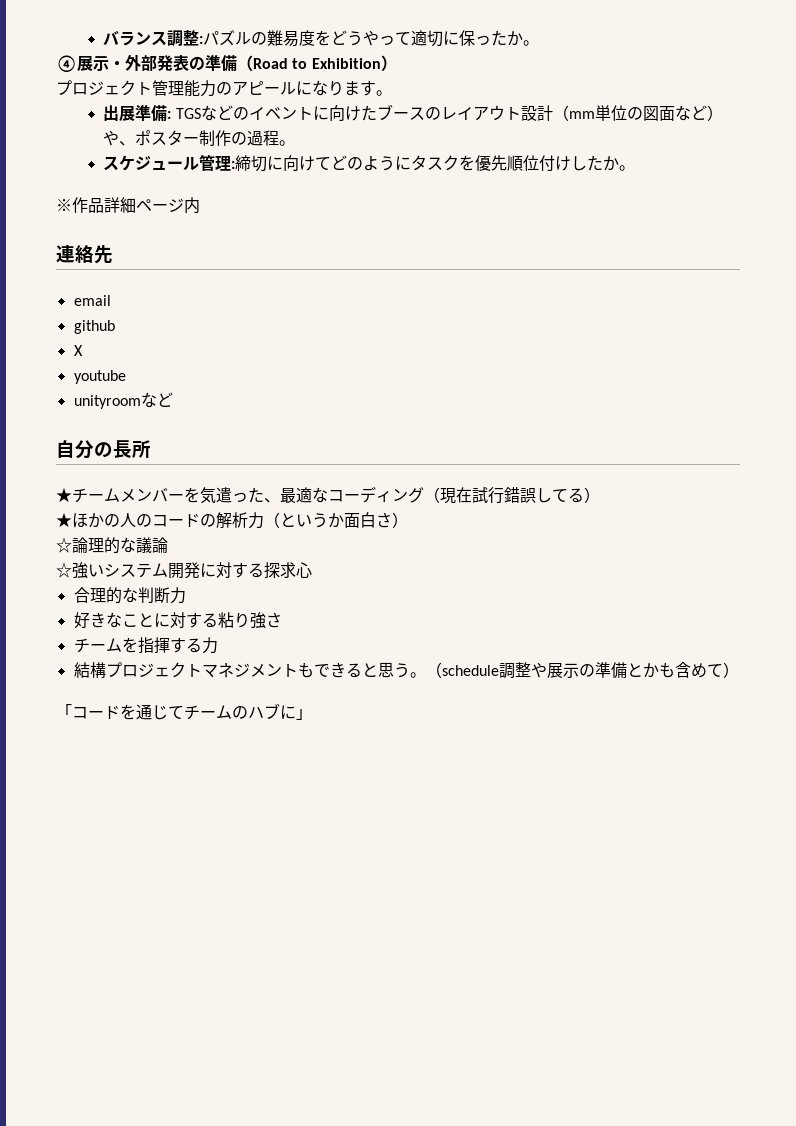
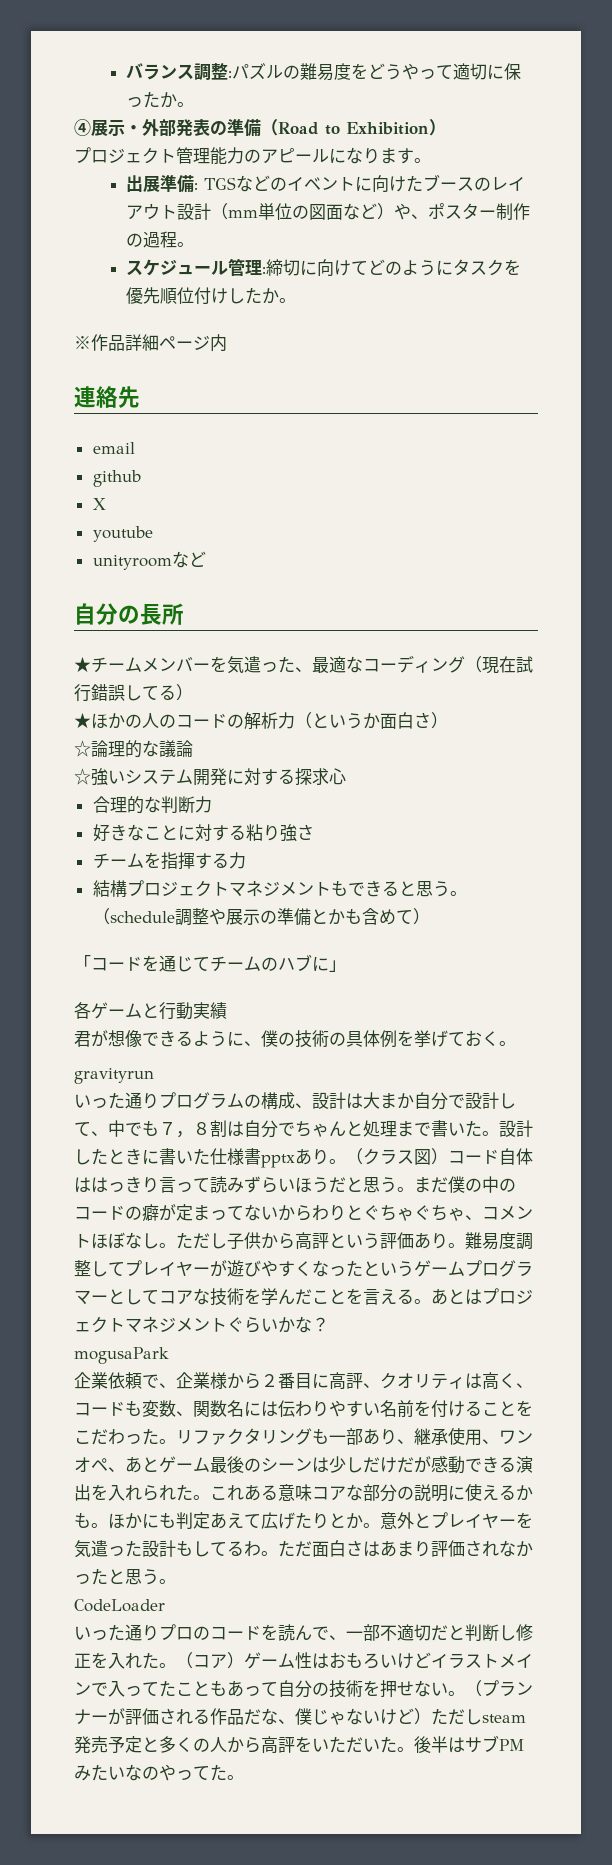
+ 各ゲームと行動実績
+ 君が想像できるように、僕の技術の具体例を挙げておく。
+ gravityrun
+ いった通りプログラムの構成、設計は大まか自分で設計して、中でも７，８割は自分でちゃんと処理まで書いた。設計したときに書いた仕様書pptxあり。（クラス図）コード自体ははっきり言って読みずらいほうだと思う。まだ僕の中のコードの癖が定まってないからわりとぐちゃぐちゃ、コメントほぼなし。ただし子供から高評という評価あり。難易度調整してプレイヤーが遊びやすくなったというゲームプログラマーとしてコアな技術を学んだことを言える。あとはプロジェクトマネジメントぐらいかな？
+ mogusaPark
+ 企業依頼で、企業様から２番目に高評、クオリティは高く、コードも変数、関数名には伝わりやすい名前を付けることをこだわった。リファクタリングも一部あり、継承使用、ワンオペ、あとゲーム最後のシーンは少しだけだが感動できる演出を入れられた。これある意味コアな部分の説明に使えるかも。ほかにも判定あえて広げたりとか。意外とプレイヤーを気遣った設計もしてるわ。ただ面白さはあまり評価されなかったと思う。
+ CodeLoader
+ いった通りプロのコードを読んで、一部不適切だと判断し修正を入れた。（コア）ゲーム性はおもろいけどイラストメインで入ってたこともあって自分の技術を押せない。（プランナーが評価される作品だな、僕じゃないけど）ただしsteam発売予定と多くの人から高評をいただいた。後半はサブPMみたいなのやってた。

